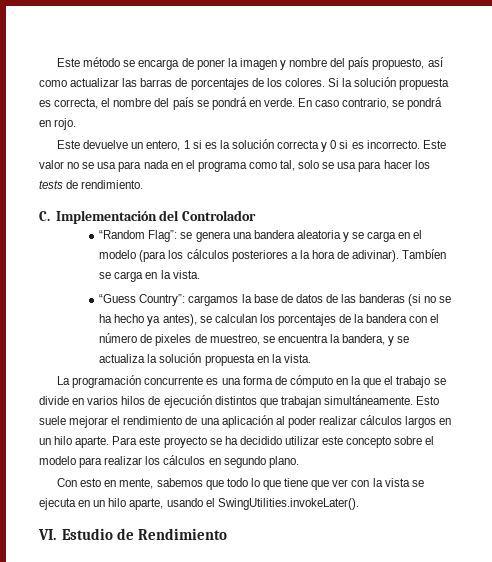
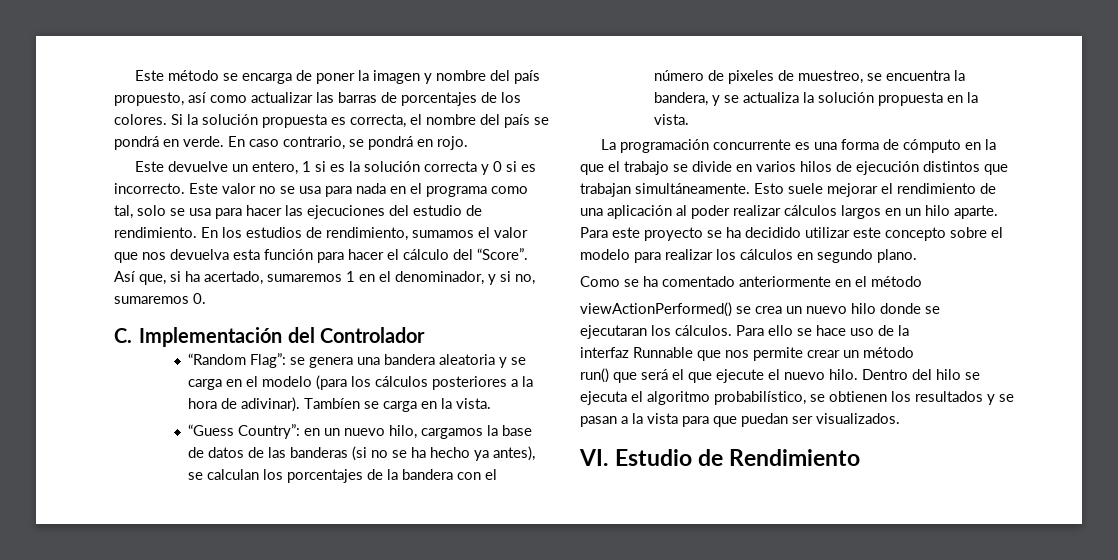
- Este valor no se usa para nada en el programa como tal, solo se usa para hacer los tests de rendimiento.
+ Este valor no se usa para nada en el programa como tal, solo se usa para hacer las ejecuciones del estudio de rendimiento. En los estudios de rendimiento, sumamos el valor que nos devuelva esta función para hacer el cálculo del “Score”. Así que, si ha acertado, sumaremos 1 en el denominador, y si no, sumaremos 0.
- “Guess Country”: cargamos la base de datos de las banderas (si no se ha hecho ya antes), se calculan los porcentajes de la bandera con el número de pixeles de muestreo, se encuentra la bandera, y se actualiza la solución propuesta en la vista.
+ “Guess Country”: en un nuevo hilo, cargamos la base de datos de las banderas (si no se ha hecho ya antes), se calculan los porcentajes de la bandera con el número de pixeles de muestreo, se encuentra la bandera, y se actualiza la solución propuesta en la vista.
- Con esto en mente, sabemos que todo lo que tiene que ver con la vista se ejecuta en un hilo aparte, usando el SwingUtilities.invokeLater().
+ Como se ha comentado anteriormente en el método
+ viewActionPerformed() se crea un nuevo hilo donde se
+ ejecutaran los cálculos. Para ello se hace uso de la
+ interfaz Runnable que nos permite crear un método
+ run() que será el que ejecute el nuevo hilo. Dentro del hilo se ejecuta el algoritmo probabilístico, se obtienen los resultados y se pasan a la vista para que puedan ser visualizados.

